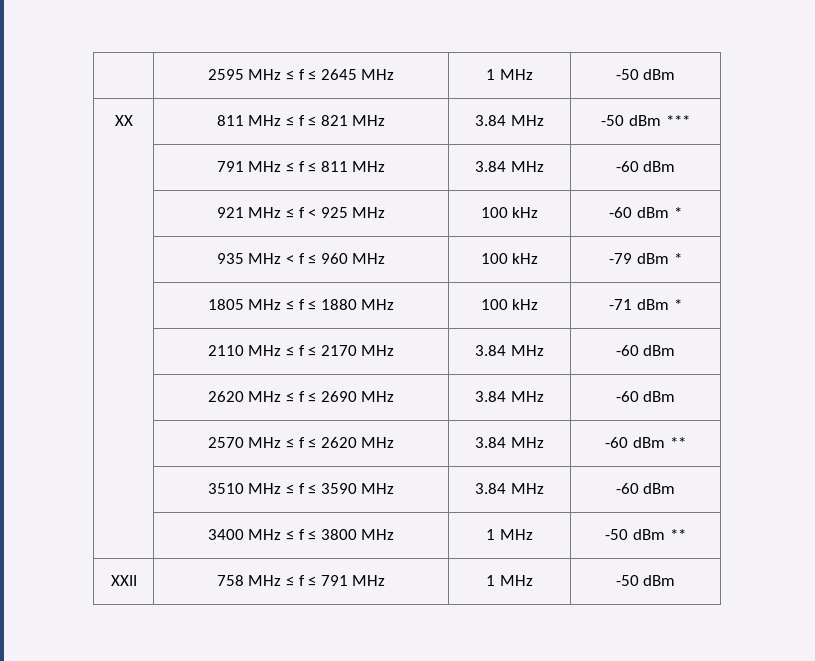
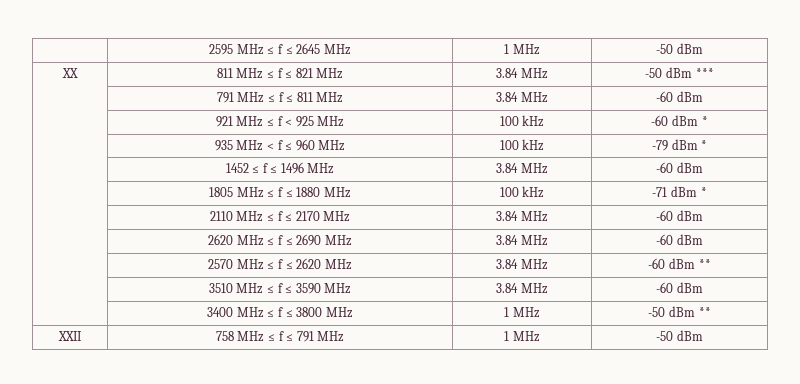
+ | 1452 ≤ f ≤ 1496 MHz | 3.84 MHz | -60 dBm

